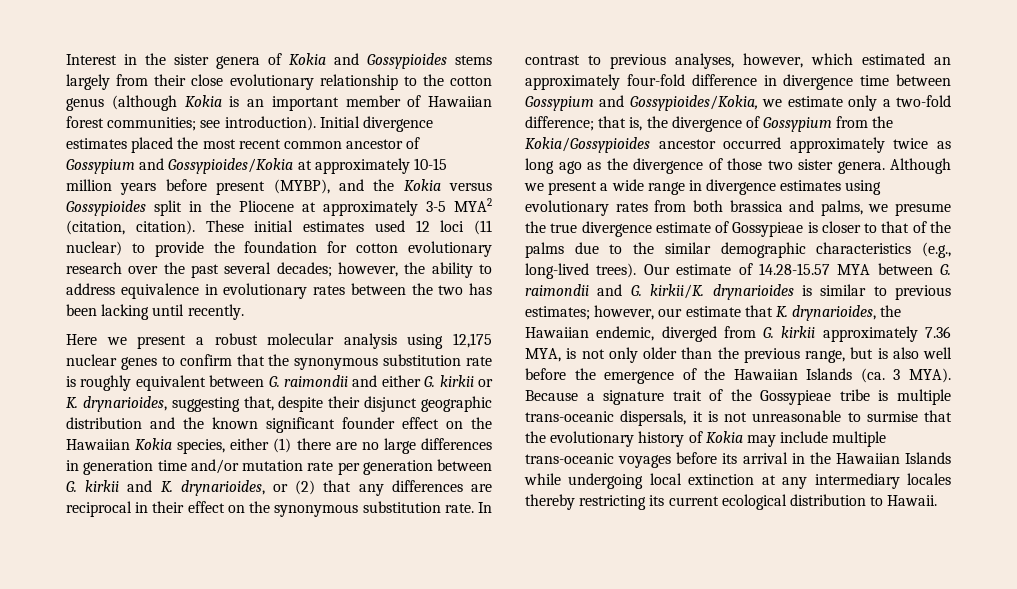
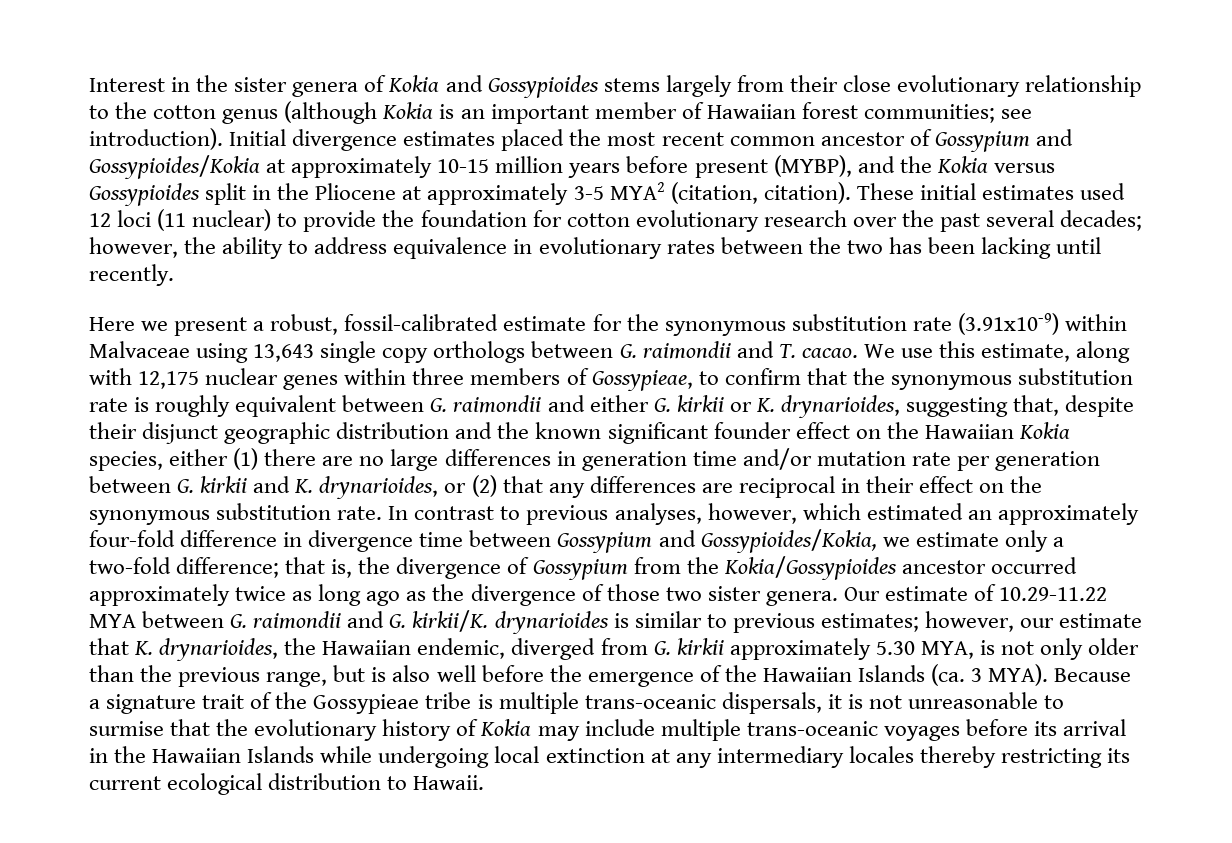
- Here we present a robust molecular analysis using 12,175 nuclear genes to confirm that the synonymous substitution rate is roughly equivalent between G. raimondii and either G. kirkii or K. drynarioides, suggesting that, despite their disjunct geographic distribution and the known significant founder effect on the Hawaiian Kokia species, either (1) there are no large differences in generation time and/or mutation rate per generation between G. kirkii and K. drynarioides, or (2) that any differences are reciprocal in their effect on the synonymous substitution rate.
+ Here we present a robust, fossil-calibrated estimate for the synonymous substitution rate (3.91x10-9) within Malvaceae using 13,643 single copy orthologs between G. raimondii and T. cacao. We use this estimate, along with 12,175 nuclear genes within three members of Gossypieae, to confirm that the synonymous substitution rate is roughly equivalent between G. raimondii and either G. kirkii or K. drynarioides, suggesting that, despite their disjunct geographic distribution and the known significant founder effect on the Hawaiian Kokia species, either (1) there are no large differences in generation time and/or mutation rate per generation between G. kirkii and K. drynarioides, or (2) that any differences are reciprocal in their effect on the synonymous substitution rate.
- Although we present a wide range in divergence estimates using evolutionary rates from both brassica and palms, we presume the true divergence estimate of Gossypieae is closer to that of the palms due to the similar demographic characteristics (e.g., long-lived trees).
- Our estimate of 14.28-15.57 MYA between G. raimondii and G. kirkii/K. drynarioides is similar to previous estimates; however, our estimate that K. drynarioides, the Hawaiian endemic, diverged from G. kirkii approximately 7.36 MYA, is not only older than the previous range, but is also well before the emergence of the Hawaiian Islands (ca. 3 MYA).
+ Our estimate of 10.29-11.22 MYA between G. raimondii and G. kirkii/K. drynarioides is similar to previous estimates; however, our estimate that K. drynarioides, the Hawaiian endemic, diverged from G. kirkii approximately 5.30 MYA, is not only older than the previous range, but is also well before the emergence of the Hawaiian Islands (ca. 3 MYA).

